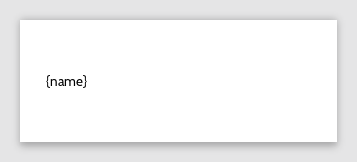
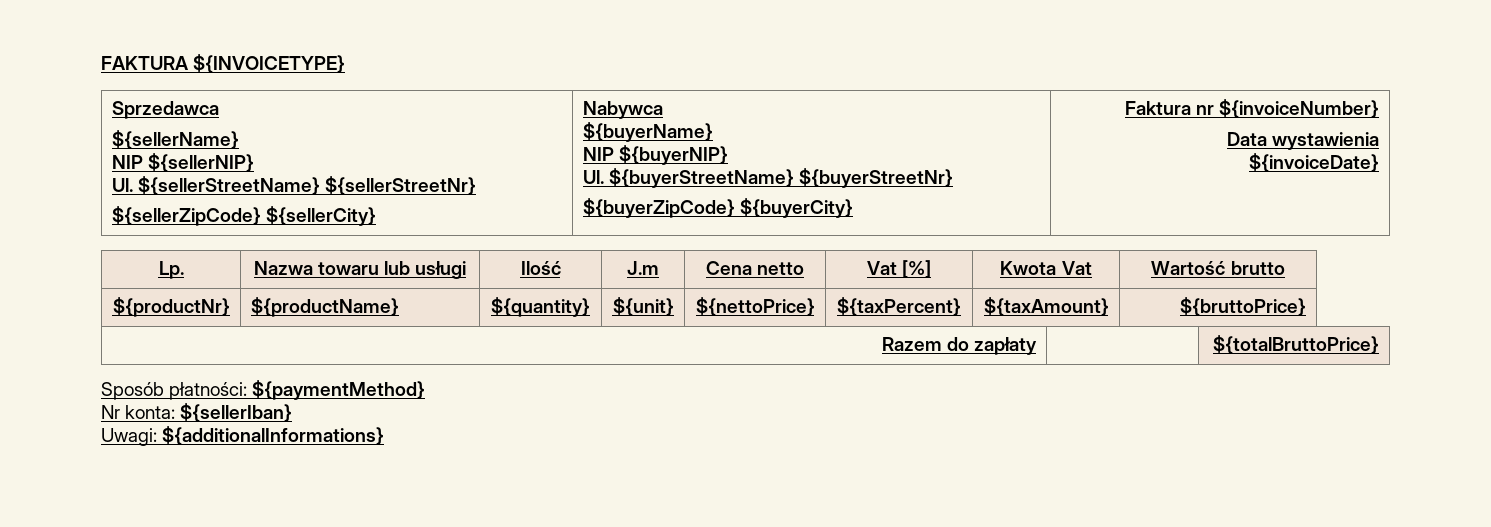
- {name}
+ FAKTURA ${INVOICETYPE}
+ Sprzedawca
+ ${sellerName}
+ NIP ${sellerNIP}
+ Ul. ${sellerStreetName} ${sellerStreetNr}
+ ${sellerZipCode} ${sellerCity} | Nabywca
+ ${buyerName}
+ NIP ${buyerNIP}
+ Ul. ${buyerStreetName} ${buyerStreetNr}
+ ${buyerZipCode} ${buyerCity} | Faktura nr ${invoiceNumber}
+ Data wystawienia
+ ${invoiceDate}
+ Lp. | Nazwa towaru lub usługi | Ilość | J.m | Cena netto | Vat [%] | Kwota Vat | Wartość brutto
+ ${productNr} | ${productName} | ${quantity} | ${unit} | ${nettoPrice} | ${taxPercent} | ${taxAmount} | ${bruttoPrice}
+ Razem do zapłaty | | ${totalBruttoPrice}
+ Sposób płatności: ${paymentMethod}
+ Nr konta: ${sellerIban}
+ Uwagi: ${additionalInformations}

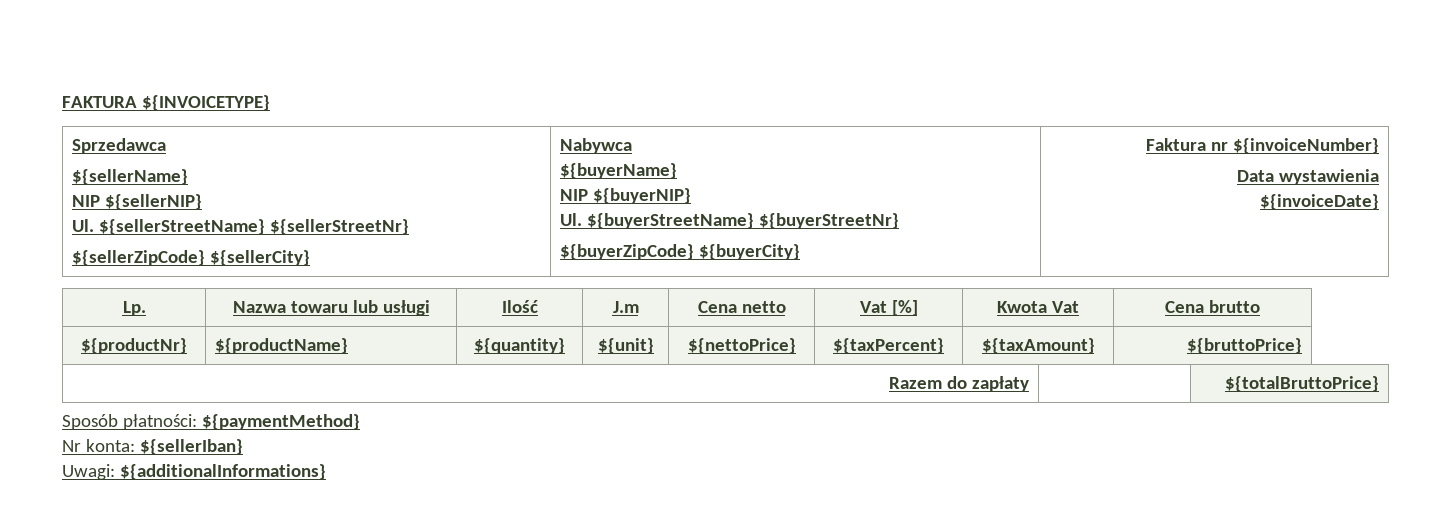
- Lp. | Nazwa towaru lub usługi | Ilość | J.m | Cena netto | Vat [%] | Kwota Vat | Wartość brutto
+ Lp. | Nazwa towaru lub usługi | Ilość | J.m | Cena netto | Vat [%] | Kwota Vat | Cena brutto

